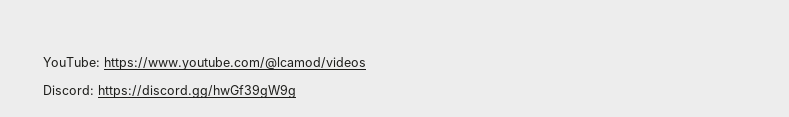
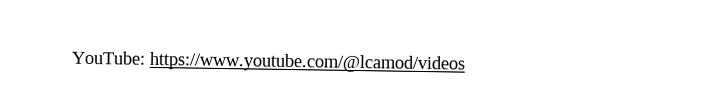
- Discord: https://discord.gg/hwGf39gW9g

